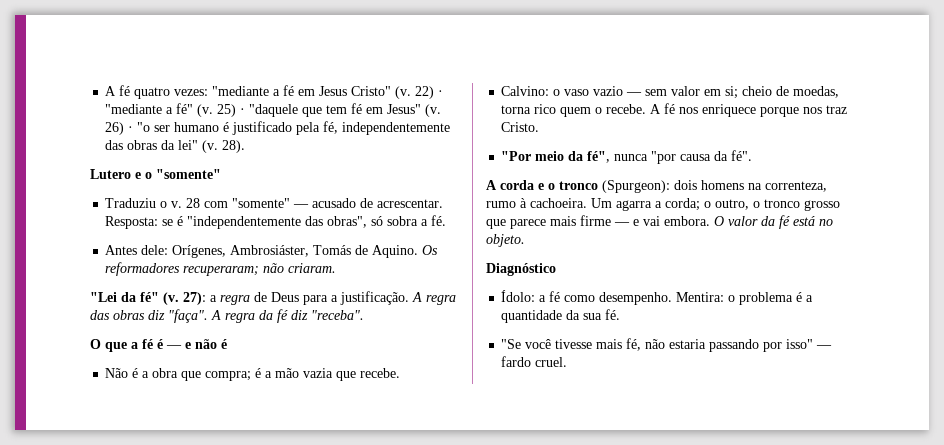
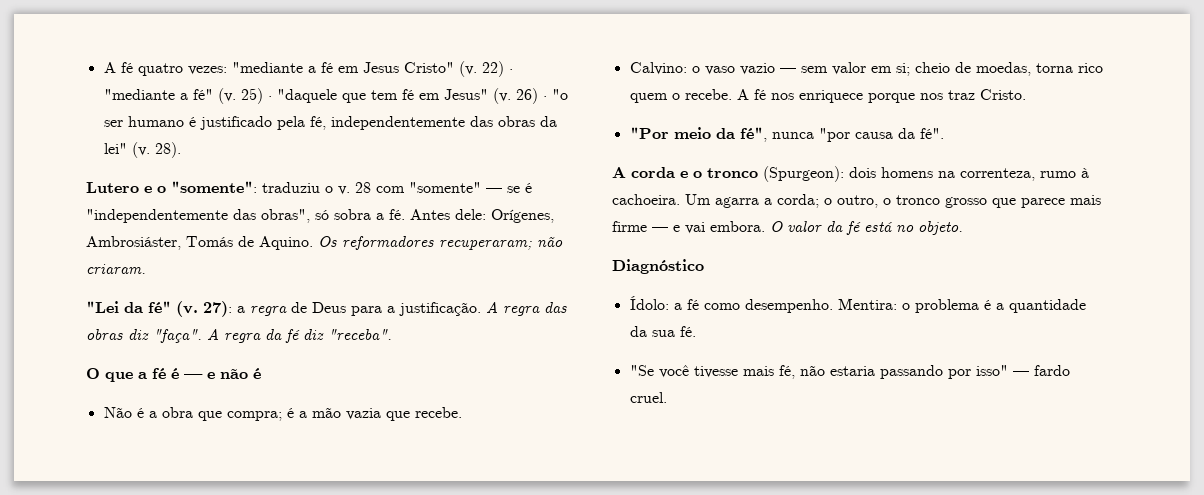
- Lutero e o "somente"
- Traduziu o v.
+ Lutero e o "somente": traduziu o v.
- 28 com "somente" — acusado de acrescentar. Resposta: se é "independentemente das obras", só sobra a fé.
- Antes dele: Orígenes, Ambrosiáster, Tomás de Aquino.
+ 28 com "somente" — se é "independentemente das obras", só sobra a fé. Antes dele: Orígenes, Ambrosiáster, Tomás de Aquino.

